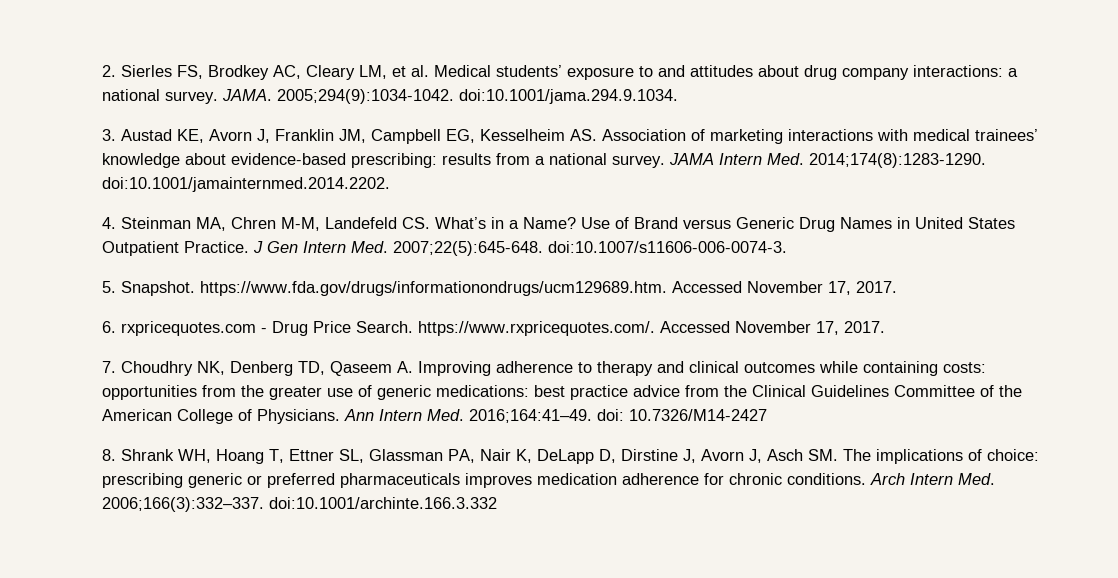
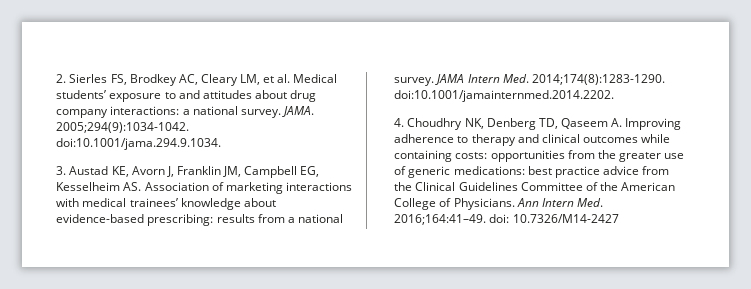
- 4. Steinman MA, Chren M-M, Landefeld CS. What’s in a Name? Use of Brand versus Generic Drug Names in United States Outpatient Practice. J Gen Intern Med. 2007;22(5):645-648. doi:10.1007/s11606-006-0074-3.
- 5. Snapshot. https://www.fda.gov/drugs/informationondrugs/ucm129689.htm. Accessed November 17, 2017.
- 6. rxpricequotes.com - Drug Price Search. https://www.rxpricequotes.com/. Accessed November 17, 2017.
- 7. Choudhry NK, Denberg TD, Qaseem A. Improving adherence to therapy and clinical outcomes while containing costs: opportunities from the greater use of generic medications: best practice advice from the Clinical Guidelines Committee of the American College of Physicians.
+ 4. Choudhry NK, Denberg TD, Qaseem A. Improving adherence to therapy and clinical outcomes while containing costs: opportunities from the greater use of generic medications: best practice advice from the Clinical Guidelines Committee of the American College of Physicians.
- 8. Shrank WH, Hoang T, Ettner SL, Glassman PA, Nair K, DeLapp D, Dirstine J, Avorn J, Asch SM. The implications of choice: prescribing generic or preferred pharmaceuticals improves medication adherence for chronic conditions. Arch Intern Med. 2006;166(3):332–337. doi:10.1001/archinte.166.3.332

